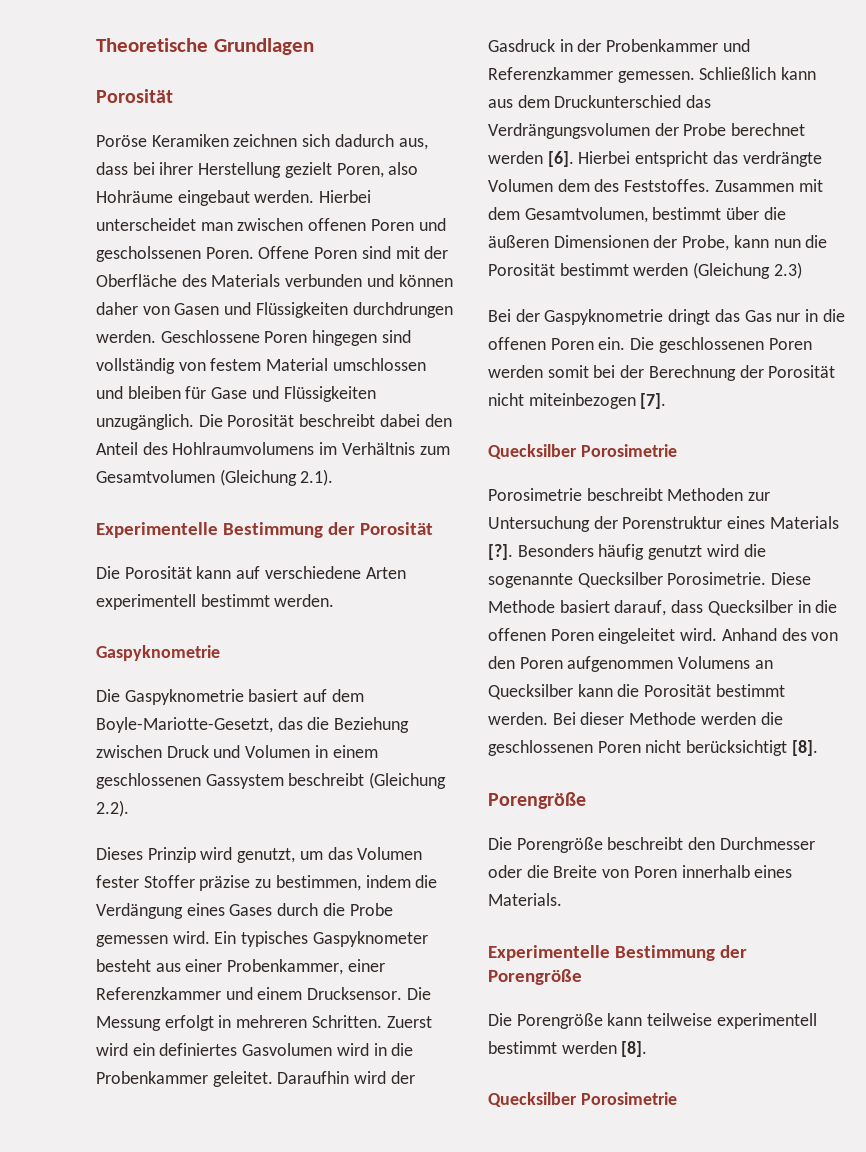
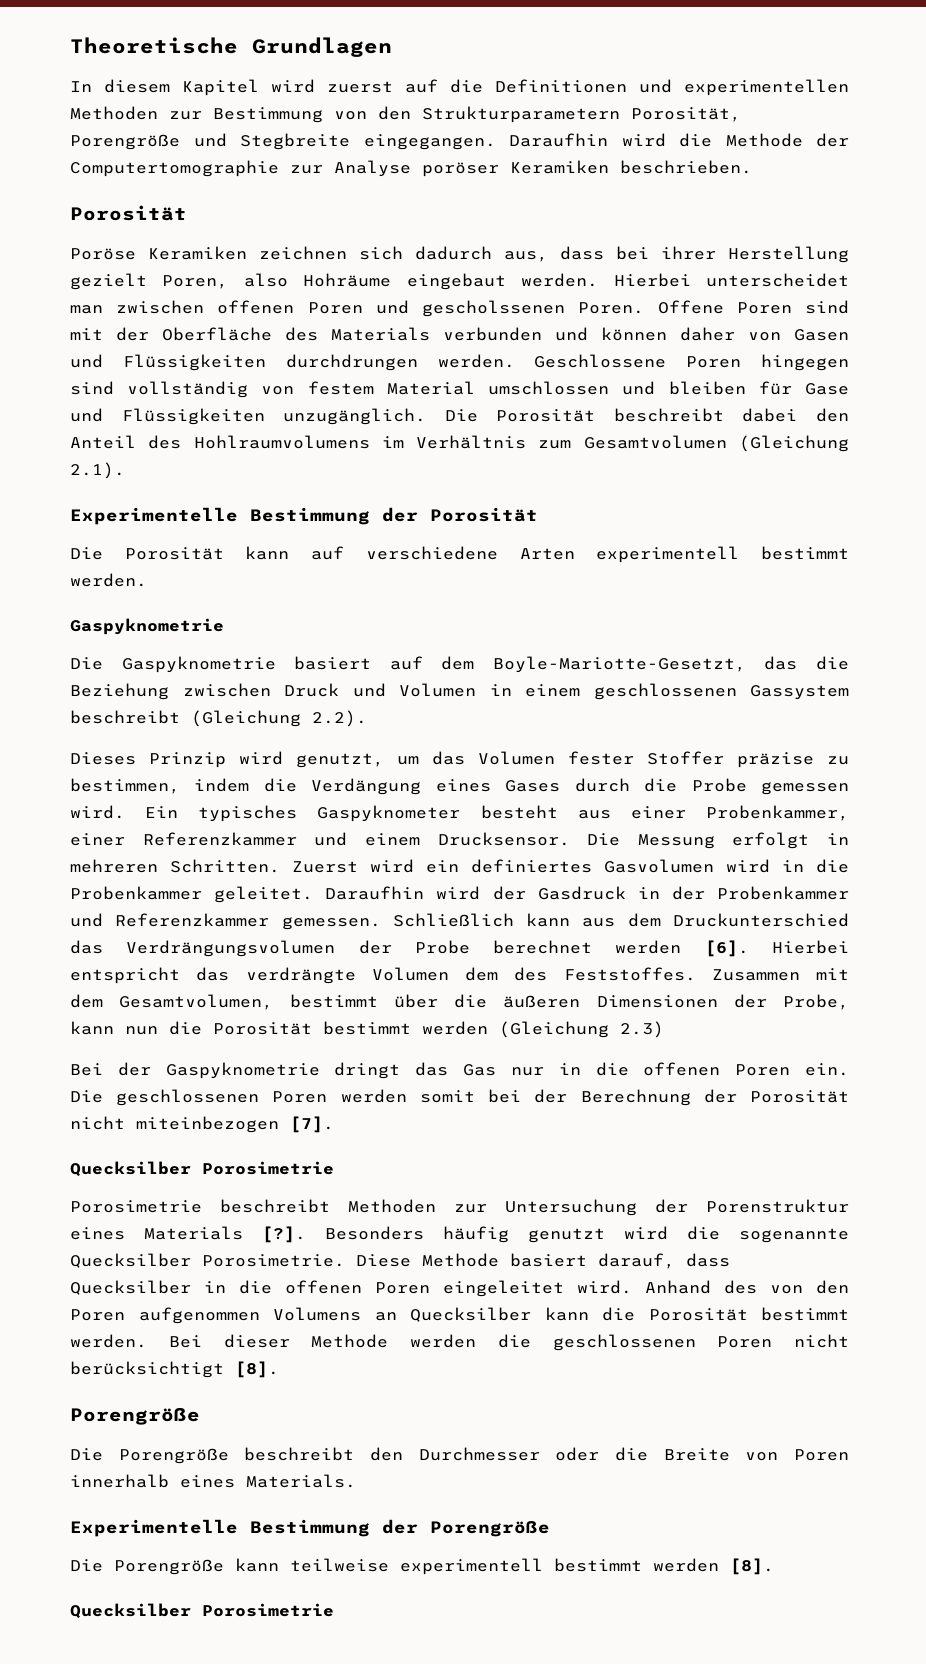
+ In diesem Kapitel wird zuerst auf die Definitionen und experimentellen Methoden zur Bestimmung von den Strukturparametern Porosität, Porengröße und Stegbreite eingegangen. Daraufhin wird die Methode der Computertomographie zur Analyse poröser Keramiken beschrieben.

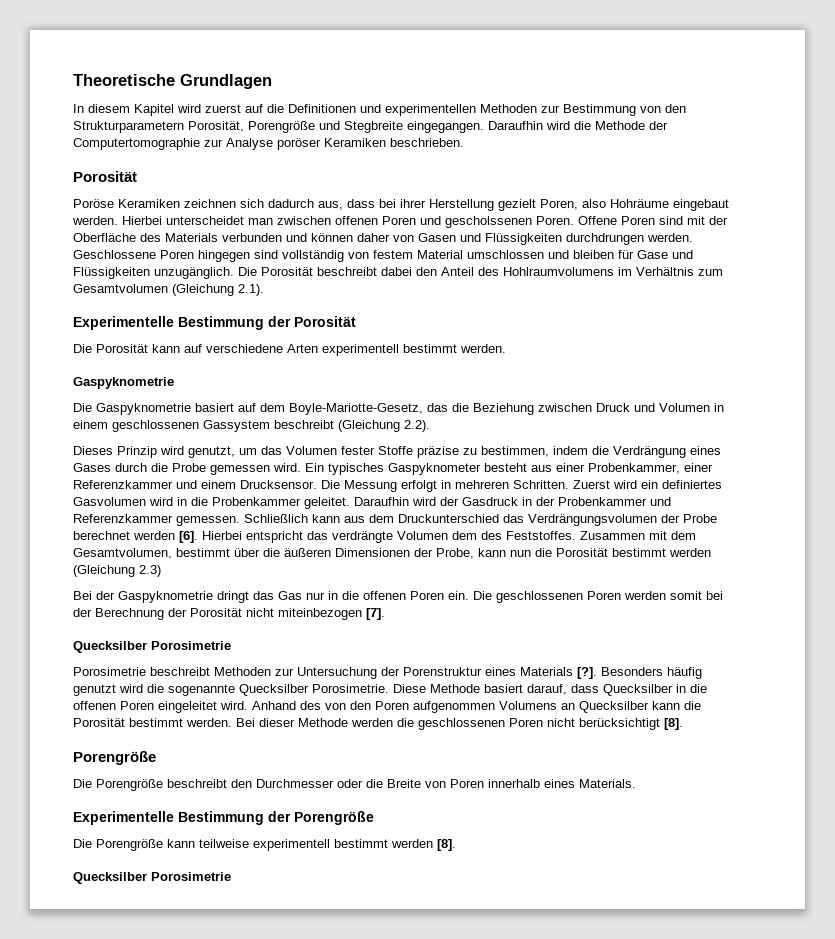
- Die Gaspyknometrie basiert auf dem Boyle-Mariotte-Gesetzt, das die Beziehung zwischen Druck und Volumen in einem geschlossenen Gassystem beschreibt (Gleichung 2.2).
+ Die Gaspyknometrie basiert auf dem Boyle-Mariotte-Gesetz, das die Beziehung zwischen Druck und Volumen in einem geschlossenen Gassystem beschreibt (Gleichung 2.2).
- Dieses Prinzip wird genutzt, um das Volumen fester Stoffer präzise zu bestimmen, indem die Verdängung eines Gases durch die Probe gemessen wird.
+ Dieses Prinzip wird genutzt, um das Volumen fester Stoffe präzise zu bestimmen, indem die Verdrängung eines Gases durch die Probe gemessen wird.

